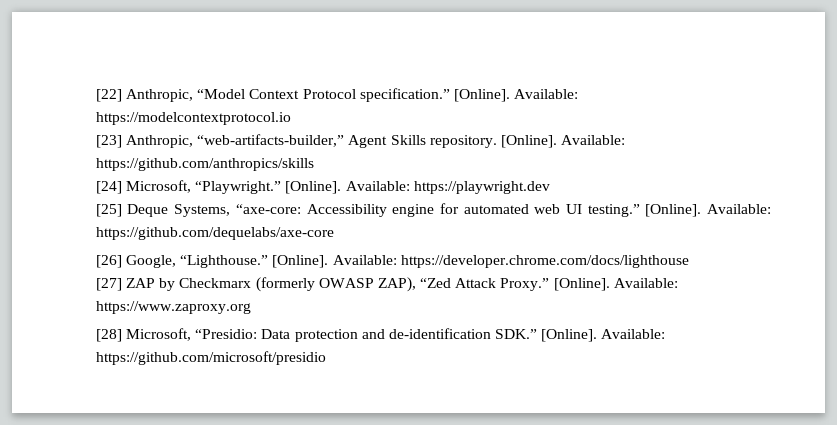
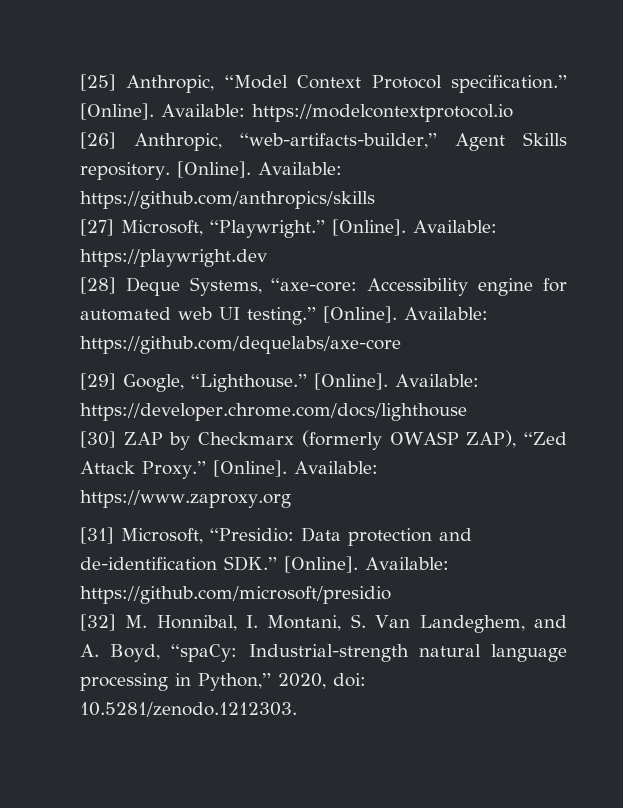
- [22] Anthropic, “Model Context Protocol specification.”
+ [25] Anthropic, “Model Context Protocol specification.”
- [23] Anthropic, “web-artifacts-builder,” Agent Skills repository.
+ [26] Anthropic, “web-artifacts-builder,” Agent Skills repository.
- [24] Microsoft, “Playwright.”
+ [27] Microsoft, “Playwright.”
- [25] Deque Systems, “axe-core: Accessibility engine for automated web UI testing.”
+ [28] Deque Systems, “axe-core: Accessibility engine for automated web UI testing.”
- [26] Google, “Lighthouse.”
+ [29] Google, “Lighthouse.”
- [27] ZAP by Checkmarx (formerly OWASP ZAP), “Zed Attack Proxy.”
+ [30] ZAP by Checkmarx (formerly OWASP ZAP), “Zed Attack Proxy.”
- [28] Microsoft, “Presidio: Data protection and de-identification SDK.” [Online].
+ [31] Microsoft, “Presidio: Data protection and de-identification SDK.” [Online].
+ [32] M. Honnibal, I. Montani, S. Van Landeghem, and A. Boyd, “spaCy: Industrial-strength natural language processing in Python,” 2020, doi: 10.5281/zenodo.1212303.

